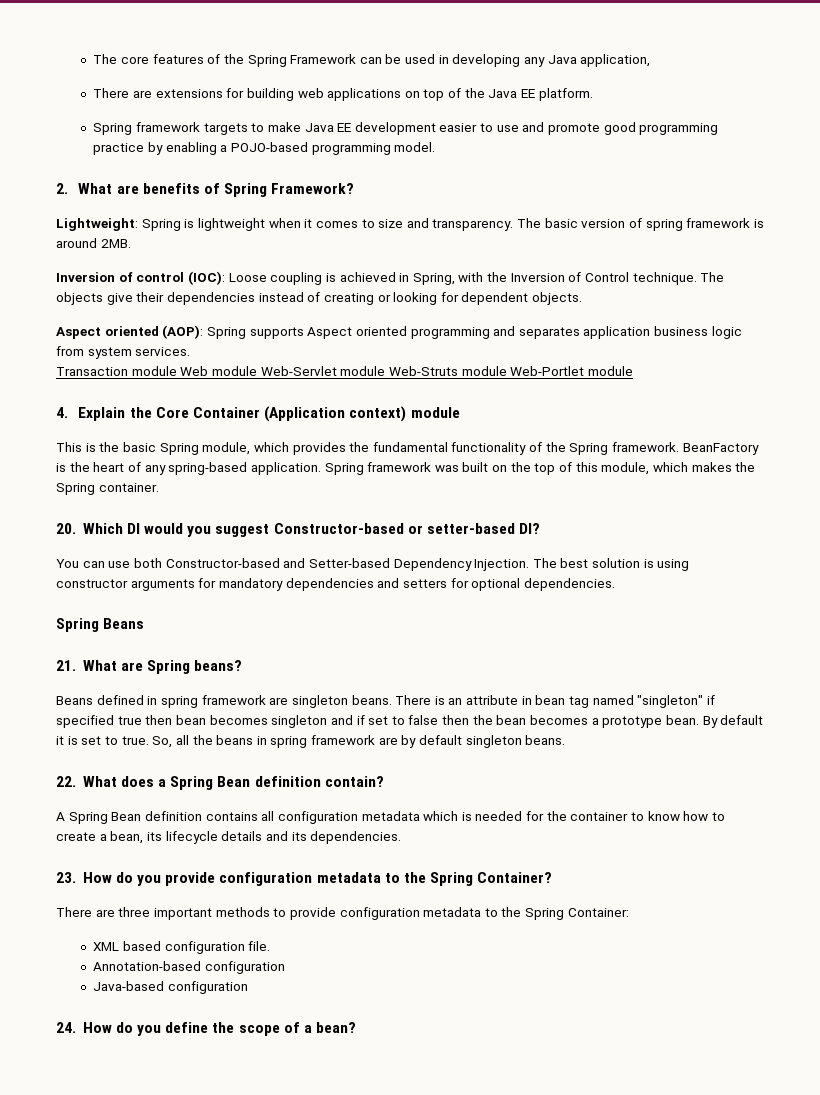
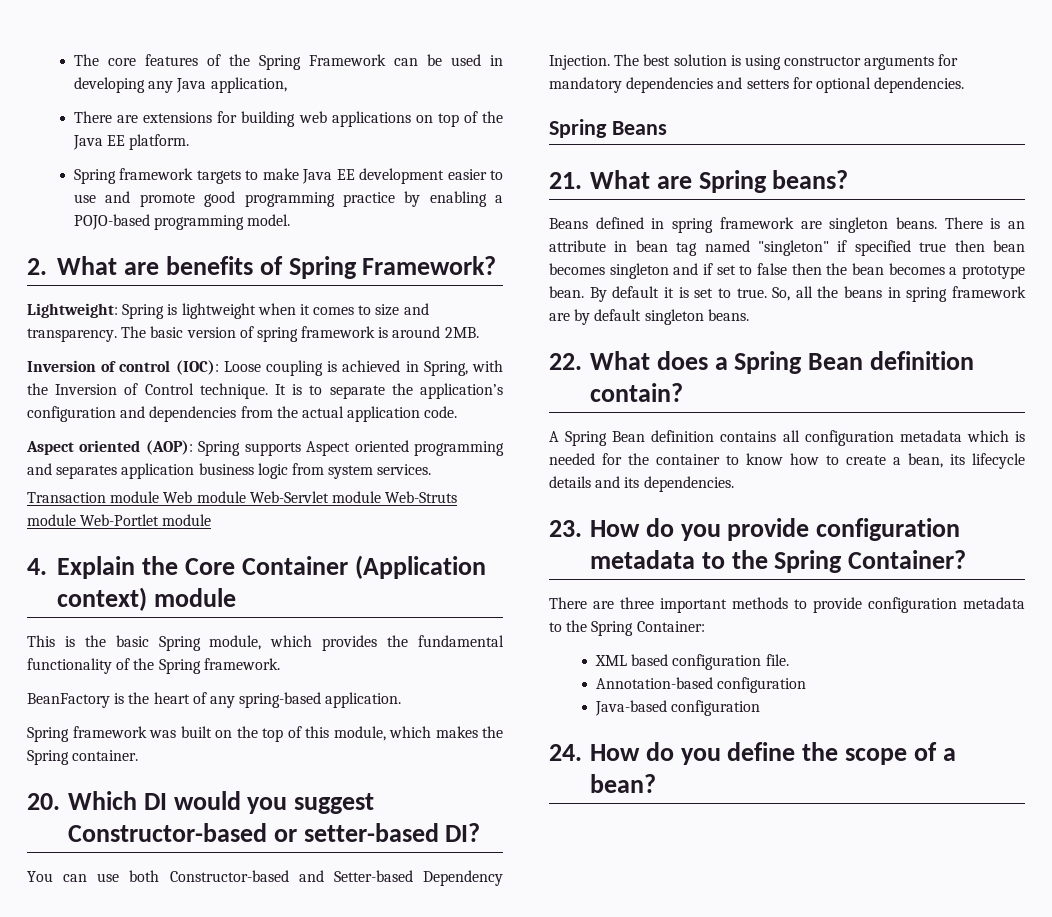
- The objects give their dependencies instead of creating or looking for dependent objects.
+ It is to separate the application’s configuration and dependencies from the actual application code.
- This is the basic Spring module, which provides the fundamental functionality of the Spring framework. BeanFactory is the heart of any spring-based application. Spring framework was built on the top of this module, which makes the Spring container.
+ This is the basic Spring module, which provides the fundamental functionality of the Spring framework.
+ BeanFactory is the heart of any spring-based application.
+ Spring framework was built on the top of this module, which makes the Spring container.

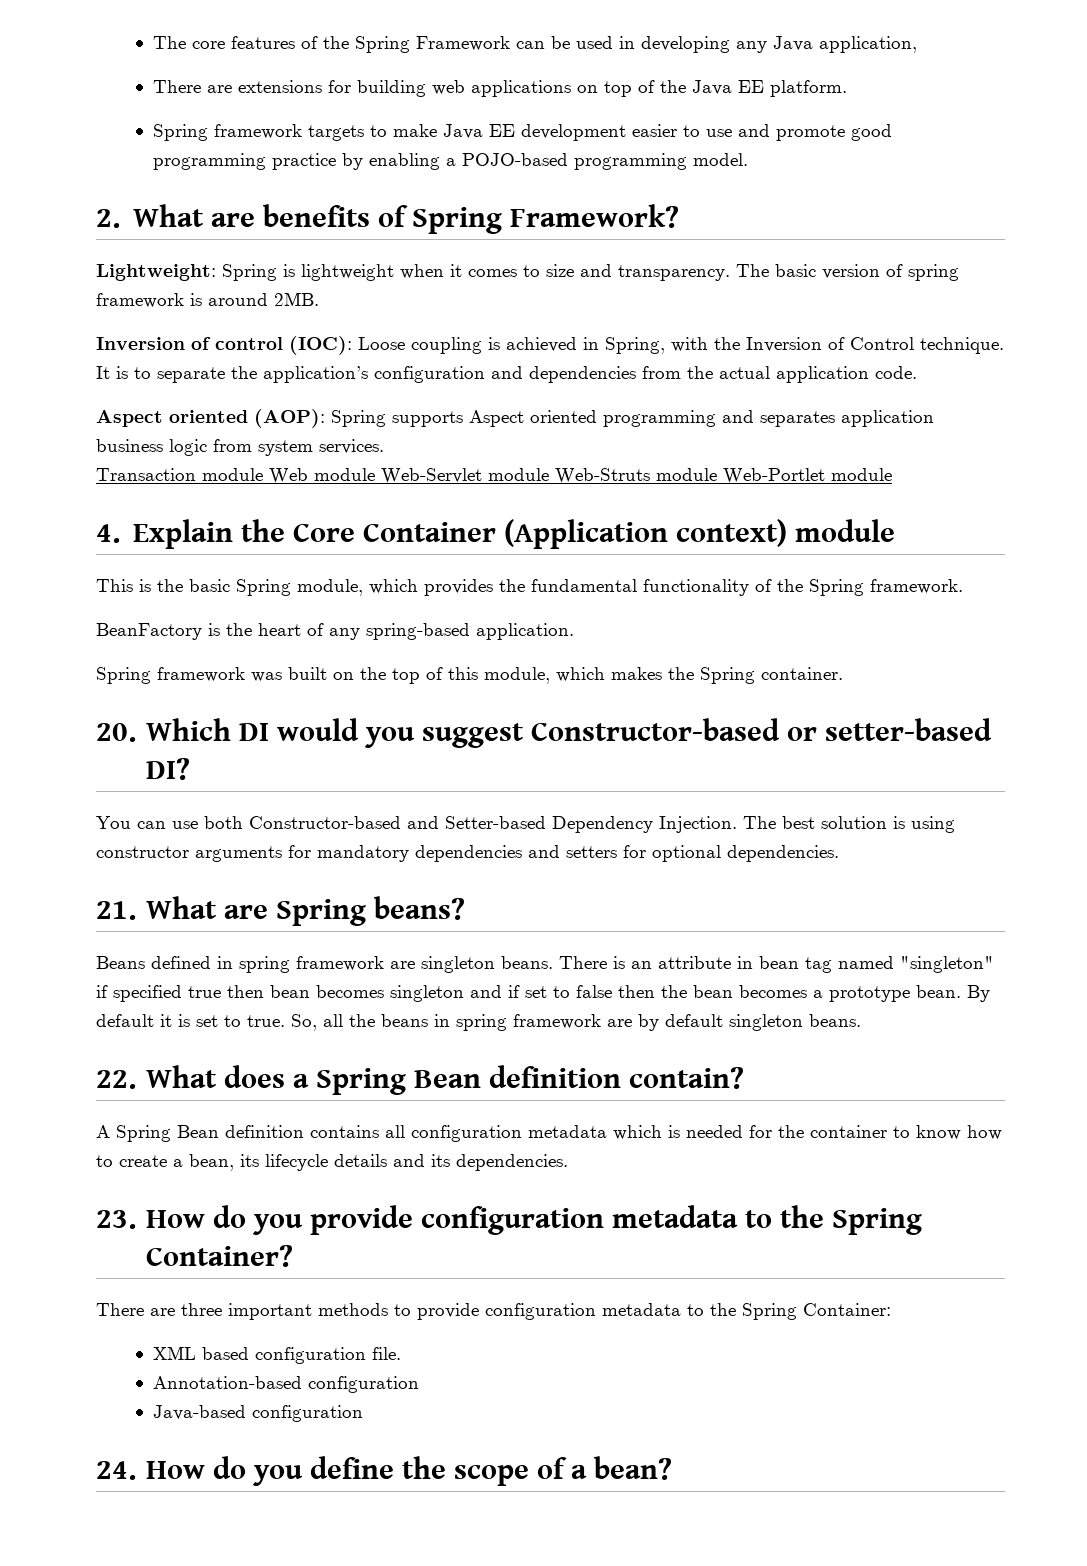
- Spring Beans

